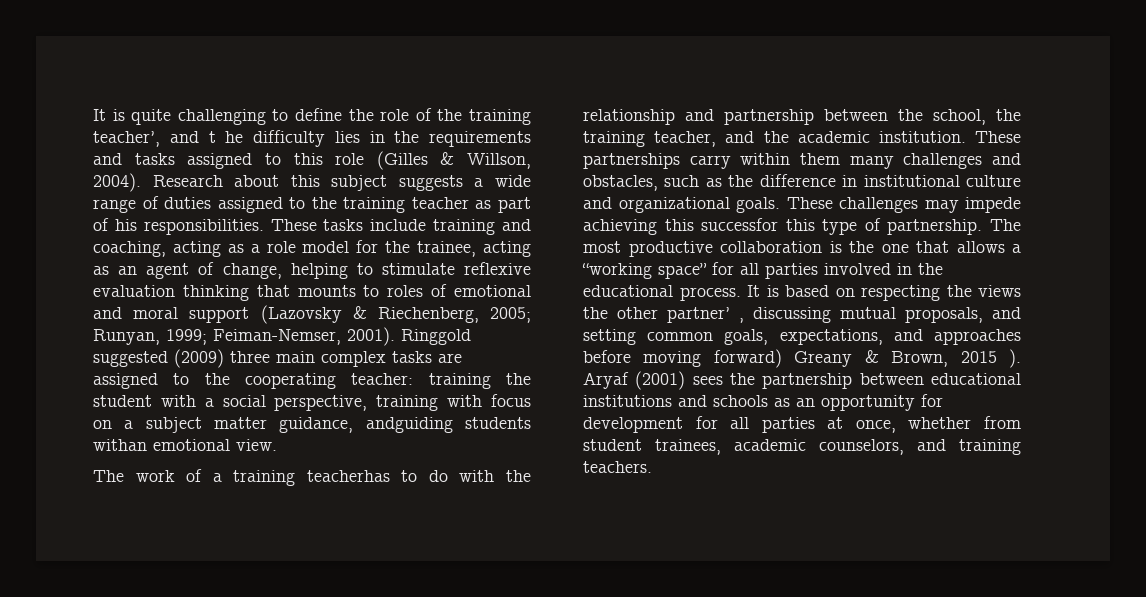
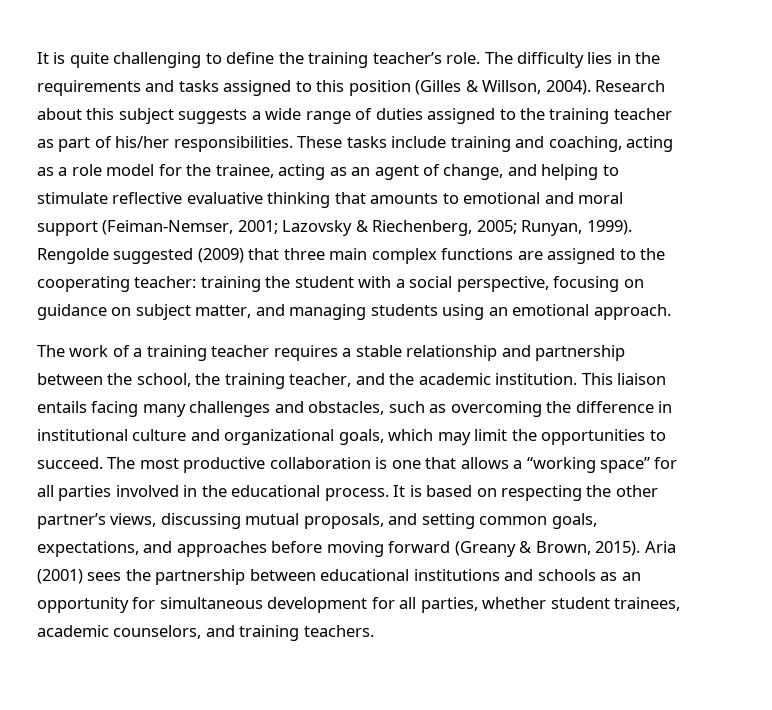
- It is quite challenging to define the role of the training teacher’, and t he difficulty lies in the requirements and tasks assigned to this role (Gilles & Willson, 2004).
+ It is quite challenging to define the training teacher’s role. The difficulty lies in the requirements and tasks assigned to this position (Gilles & Willson, 2004).
- Research about this subject suggests a wide range of duties assigned to the training teacher as part of his responsibilities.
+ Research about this subject suggests a wide range of duties assigned to the training teacher as part of his/her responsibilities.
- These tasks include training and coaching, acting as a role model for the trainee, acting as an agent of change, helping to stimulate reflexive evaluation thinking that mounts to roles of emotional and moral support (Lazovsky & Riechenberg, 2005; Runyan, 1999; Feiman-Nemser, 2001). Ringgold suggested (2009) three main complex tasks are assigned to the cooperating teacher: training the student with a social perspective, training with focus on a subject matter guidance, andguiding students withan emotional view.
+ These tasks include training and coaching, acting as a role model for the trainee, acting as an agent of change, and helping to stimulate reflective evaluative thinking that amounts to emotional and moral support (Feiman-Nemser, 2001; Lazovsky & Riechenberg, 2005; Runyan, 1999). Rengolde suggested (2009) that three main complex functions are assigned to the cooperating teacher: training the student with a social perspective, focusing on guidance on subject matter, and managing students using an emotional approach.
- The work of a training teacherhas to do with the relationship and partnership between the school, the training teacher, and the academic institution.
+ The work of a training teacher requires a stable relationship and partnership between the school, the training teacher, and the academic institution.
- These partnerships carry within them many challenges and obstacles, such as the difference in institutional culture and organizational goals. These challenges may impede achieving this successfor this type of partnership.
+ This liaison entails facing many challenges and obstacles, such as overcoming the difference in institutional culture and organizational goals, which may limit the opportunities to succeed.
- The most productive collaboration is the one that allows a “working space” for all parties involved in the educational process.
+ The most productive collaboration is one that allows a “working space” for all parties involved in the educational process.
- It is based on respecting the views the other partner’ , discussing mutual proposals, and setting common goals, expectations, and approaches before moving forward) Greany & Brown, 2015 ). Aryaf (2001) sees the partnership between educational institutions and schools as an opportunity for development for all parties at once, whether from student trainees, academic counselors, and training teachers.
+ It is based on respecting the other partner’s views, discussing mutual proposals, and setting common goals, expectations, and approaches before moving forward (Greany & Brown, 2015). Aria (2001) sees the partnership between educational institutions and schools as an opportunity for simultaneous development for all parties, whether student trainees, academic counselors, and training teachers.

